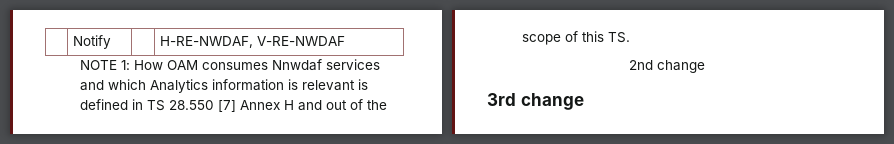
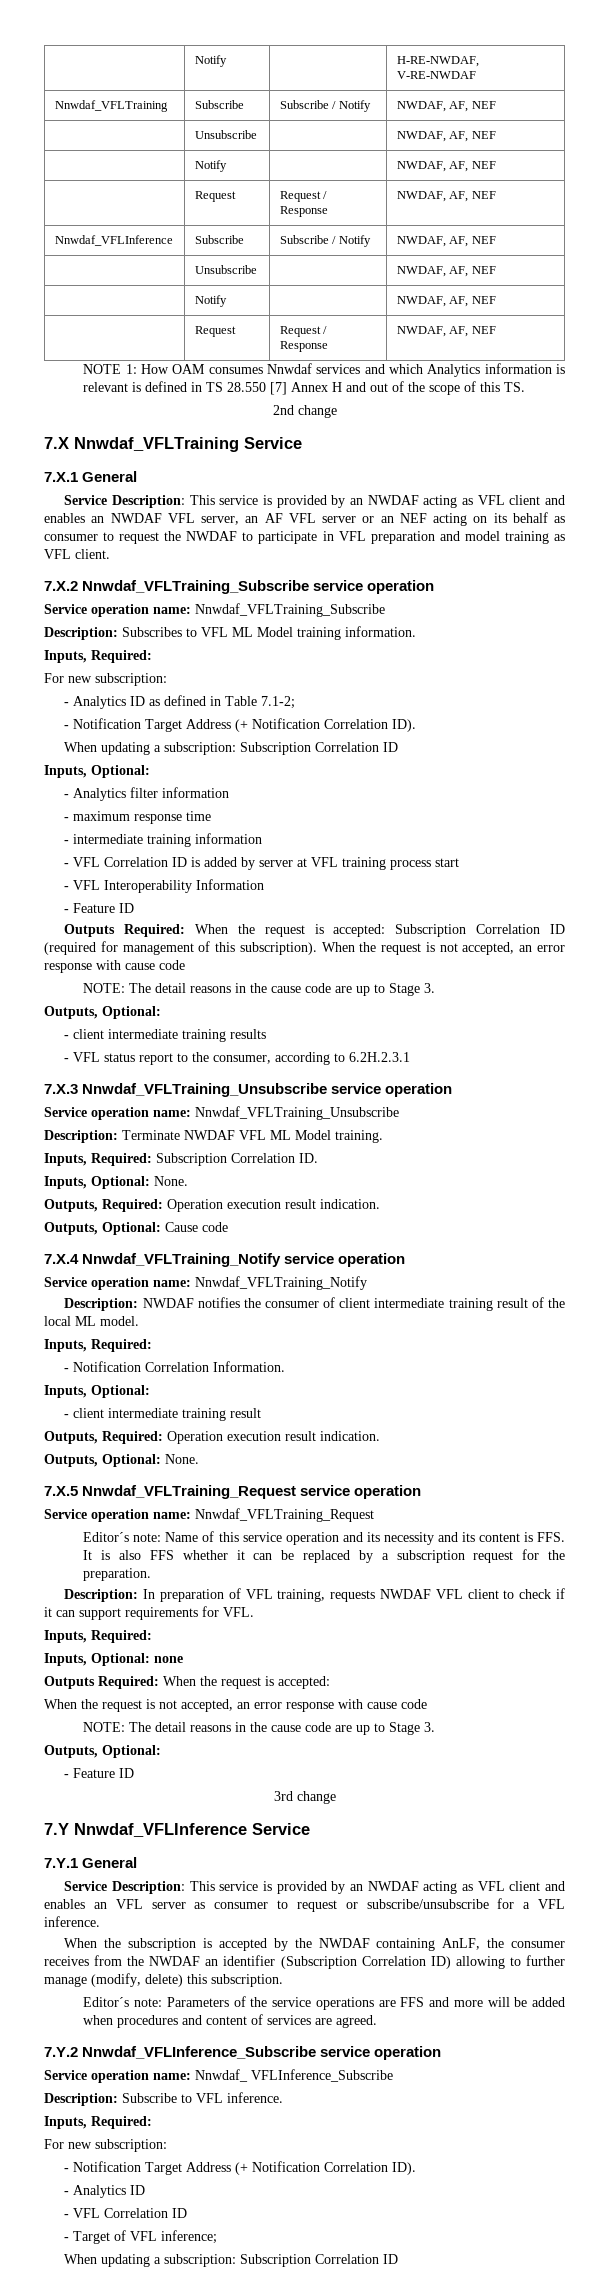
+ Nnwdaf_VFLTraining | Subscribe | Subscribe / Notify | NWDAF, AF, NEF
+ | Unsubscribe | | NWDAF, AF, NEF
+ | Notify | | NWDAF, AF, NEF
+ | Request | Request / Response | NWDAF, AF, NEF
+ Nnwdaf_VFLInference | Subscribe | Subscribe / Notify | NWDAF, AF, NEF
+ | Unsubscribe | | NWDAF, AF, NEF
+ | Notify | | NWDAF, AF, NEF
+ | Request | Request / Response | NWDAF, AF, NEF
+ 7.X Nnwdaf_VFLTraining Service
+ 7.X.1 General
+ Service Description: This service is provided by an NWDAF acting as VFL client and enables an NWDAF VFL server, an AF VFL server or an NEF acting on its behalf as consumer to request the NWDAF to participate in VFL preparation and model training as VFL client.
+ 7.X.2 Nnwdaf_VFLTraining_Subscribe service operation
+ Service operation name: Nnwdaf_VFLTraining_Subscribe
+ Description: Subscribes to VFL ML Model training information.
+ Inputs, Required:
+ For new subscription:
+ - Analytics ID as defined in Table 7.1-2;
+ - Notification Target Address (+ Notification Correlation ID).
+ When updating a subscription: Subscription Correlation ID
+ Inputs, Optional:
+ - Analytics filter information
+ - maximum response time
+ - intermediate training information
+ - VFL Correlation ID is added by server at VFL training process start
+ - VFL Interoperability Information
+ - Feature ID
+ Outputs Required: When the request is accepted: Subscription Correlation ID (required for management of this subscription). When the request is not accepted, an error response with cause code
+ NOTE: The detail reasons in the cause code are up to Stage 3.
+ Outputs, Optional:
+ - client intermediate training results
+ - VFL status report to the consumer, according to 6.2H.2.3.1
+ 7.X.3 Nnwdaf_VFLTraining_Unsubscribe service operation
+ Service operation name: Nnwdaf_VFLTraining_Unsubscribe
+ Description: Terminate NWDAF VFL ML Model training.
+ Inputs, Required: Subscription Correlation ID.
+ Inputs, Optional: None.
+ Outputs, Required: Operation execution result indication.
+ Outputs, Optional: Cause code
+ 7.X.4 Nnwdaf_VFLTraining_Notify service operation
+ Service operation name: Nnwdaf_VFLTraining_Notify
+ Description: NWDAF notifies the consumer of client intermediate training result of the local ML model.
+ Inputs, Required:
+ - Notification Correlation Information.
+ Inputs, Optional:
+ - client intermediate training result
+ Outputs, Required: Operation execution result indication.
+ Outputs, Optional: None.
+ 7.X.5 Nnwdaf_VFLTraining_Request service operation
+ Service operation name: Nnwdaf_VFLTraining_Request
+ Editor´s note: Name of this service operation and its necessity and its content is FFS. It is also FFS whether it can be replaced by a subscription request for the preparation.
+ Description: In preparation of VFL training, requests NWDAF VFL client to check if it can support requirements for VFL.
+ Inputs, Required:
+ Inputs, Optional: none
+ Outputs Required: When the request is accepted:
+ When the request is not accepted, an error response with cause code
+ NOTE: The detail reasons in the cause code are up to Stage 3.
+ Outputs, Optional:
+ - Feature ID
  3rd change
+ 7.Y Nnwdaf_VFLInference Service
+ 7.Y.1 General
+ Service Description: This service is provided by an NWDAF acting as VFL client and enables an VFL server as consumer to request or subscribe/unsubscribe for a VFL inference.
+ When the subscription is accepted by the NWDAF containing AnLF, the consumer receives from the NWDAF an identifier (Subscription Correlation ID) allowing to further manage (modify, delete) this subscription.
+ Editor´s note: Parameters of the service operations are FFS and more will be added when procedures and content of services are agreed.
+ 7.Y.2 Nnwdaf_VFLInference_Subscribe service operation
+ Service operation name: Nnwdaf_ VFLInference_Subscribe
+ Description: Subscribe to VFL inference.
+ Inputs, Required:
+ For new subscription:
+ - Notification Target Address (+ Notification Correlation ID).
+ - Analytics ID
+ - VFL Correlation ID
+ - Target of VFL inference;
+ When updating a subscription: Subscription Correlation ID

